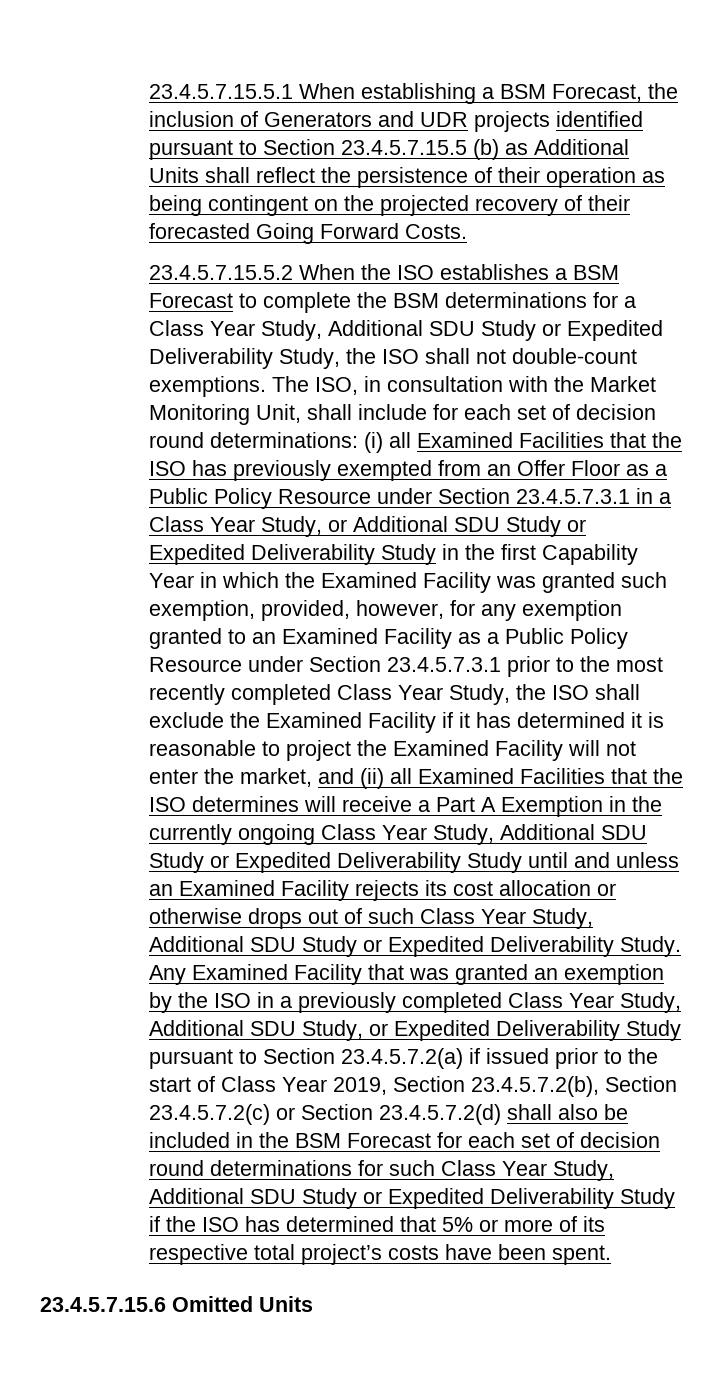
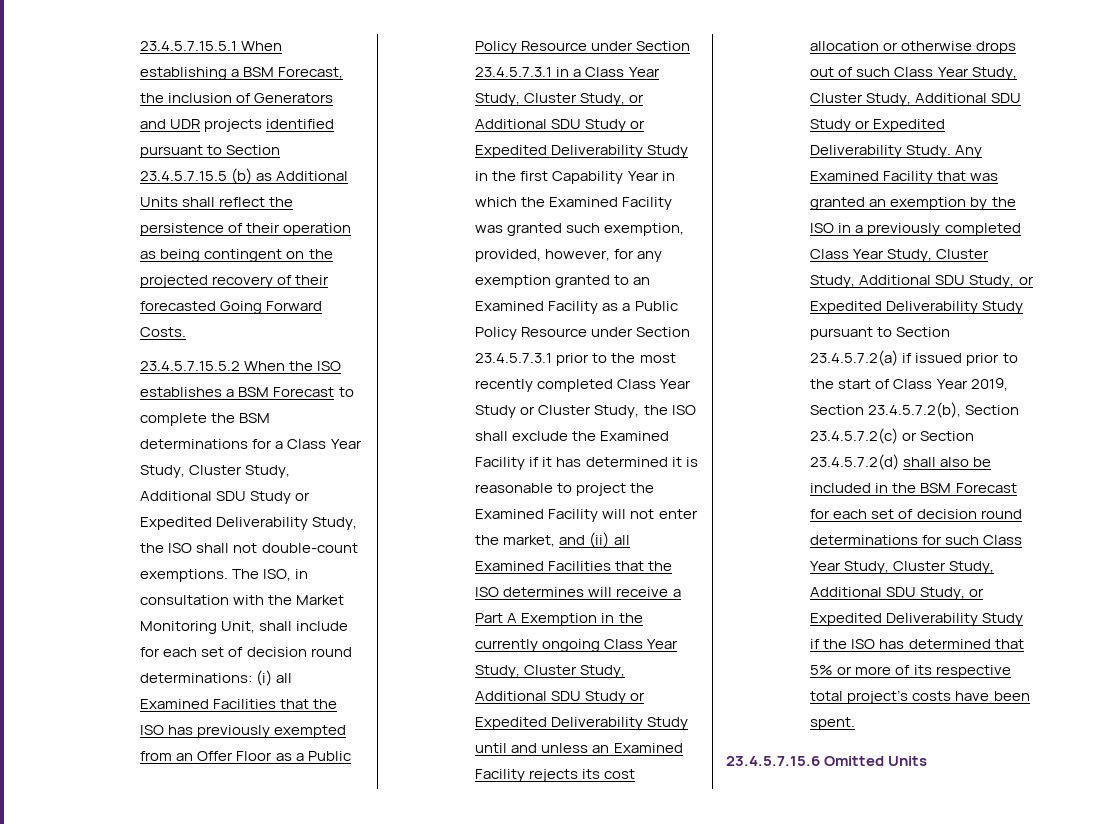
- 23.4.5.7.15.5.2 When the ISO establishes a BSM Forecast to complete the BSM determinations for a Class Year Study, Additional SDU Study or Expedited Deliverability Study, the ISO shall not double-count exemptions.
+ 23.4.5.7.15.5.2 When the ISO establishes a BSM Forecast to complete the BSM determinations for a Class Year Study, Cluster Study, Additional SDU Study or Expedited Deliverability Study, the ISO shall not double-count exemptions.
- (i) all Examined Facilities that the ISO has previously exempted from an Offer Floor as a Public Policy Resource under Section 23.4.5.7.3.1 in a Class Year Study, or Additional SDU Study or Expedited Deliverability Study in the first Capability Year in which the Examined Facility was granted such exemption, provided, however, for any exemption granted to an Examined Facility as a Public Policy Resource under Section 23.4.5.7.3.1 prior to the most recently completed Class Year Study, the ISO shall exclude the Examined Facility if it has determined it is reasonable to project the Examined Facility will not enter the market, and (ii) all Examined Facilities that the ISO determines will receive a Part A Exemption in the currently ongoing Class Year Study, Additional SDU Study or Expedited Deliverability Study until and unless an Examined Facility rejects its cost allocation or otherwise drops out of such Class Year Study, Additional SDU Study or Expedited Deliverability Study.
+ (i) all Examined Facilities that the ISO has previously exempted from an Offer Floor as a Public Policy Resource under Section 23.4.5.7.3.1 in a Class Year Study, Cluster Study, or Additional SDU Study or Expedited Deliverability Study in the first Capability Year in which the Examined Facility was granted such exemption, provided, however, for any exemption granted to an Examined Facility as a Public Policy Resource under Section 23.4.5.7.3.1 prior to the most recently completed Class Year Study or Cluster Study, the ISO shall exclude the Examined Facility if it has determined it is reasonable to project the Examined Facility will not enter the market, and (ii) all Examined Facilities that the ISO determines will receive a Part A Exemption in the currently ongoing Class Year Study, Cluster Study, Additional SDU Study or Expedited Deliverability Study until and unless an Examined Facility rejects its cost allocation or otherwise drops out of such Class Year Study, Cluster Study, Additional SDU Study or Expedited Deliverability Study.
- Any Examined Facility that was granted an exemption by the ISO in a previously completed Class Year Study, Additional SDU Study, or Expedited Deliverability Study pursuant to Section 23.4.5.7.2(a) if issued prior to the start of Class Year 2019, Section 23.4.5.7.2(b), Section 23.4.5.7.2(c) or Section 23.4.5.7.2(d) shall also be included in the BSM Forecast for each set of decision round determinations for such Class Year Study, Additional SDU Study or Expedited Deliverability Study if the ISO has determined that 5% or more of its respective total project’s costs have been spent.
+ Any Examined Facility that was granted an exemption by the ISO in a previously completed Class Year Study, Cluster Study, Additional SDU Study, or Expedited Deliverability Study pursuant to Section 23.4.5.7.2(a) if issued prior to the start of Class Year 2019, Section 23.4.5.7.2(b), Section 23.4.5.7.2(c) or Section 23.4.5.7.2(d) shall also be included in the BSM Forecast for each set of decision round determinations for such Class Year Study, Cluster Study, Additional SDU Study, or Expedited Deliverability Study if the ISO has determined that 5% or more of its respective total project’s costs have been spent.

